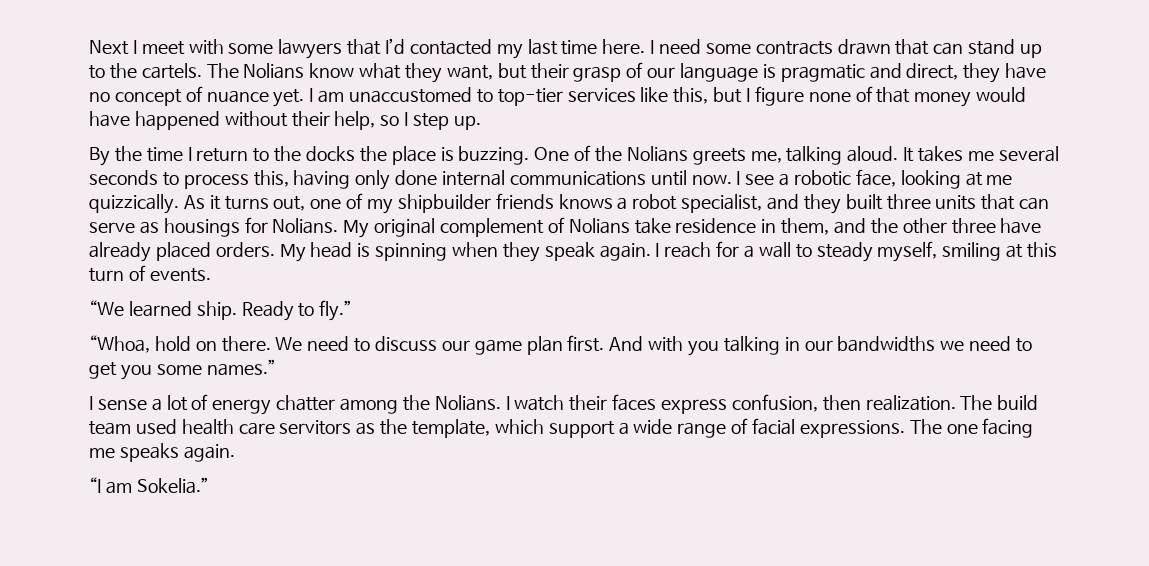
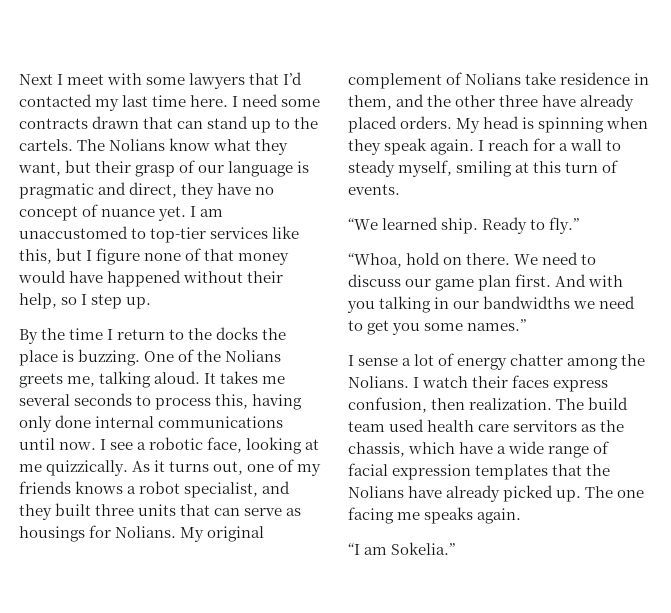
- As it turns out, one of my shipbuilder friends knows a robot specialist, and they built three units that can serve as housings for Nolians.
+ As it turns out, one of my friends knows a robot specialist, and they built three units that can serve as housings for Nolians.
- The build team used health care servitors as the template, which support a wide range of facial expressions.
+ The build team used health care servitors as the chassis, which have a wide range of facial expression templates that the Nolians have already picked up.

